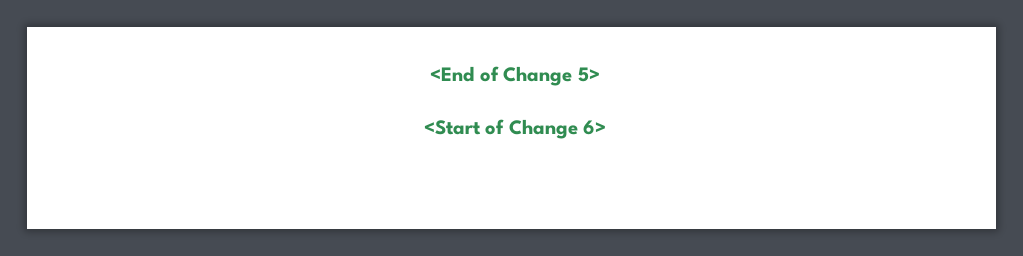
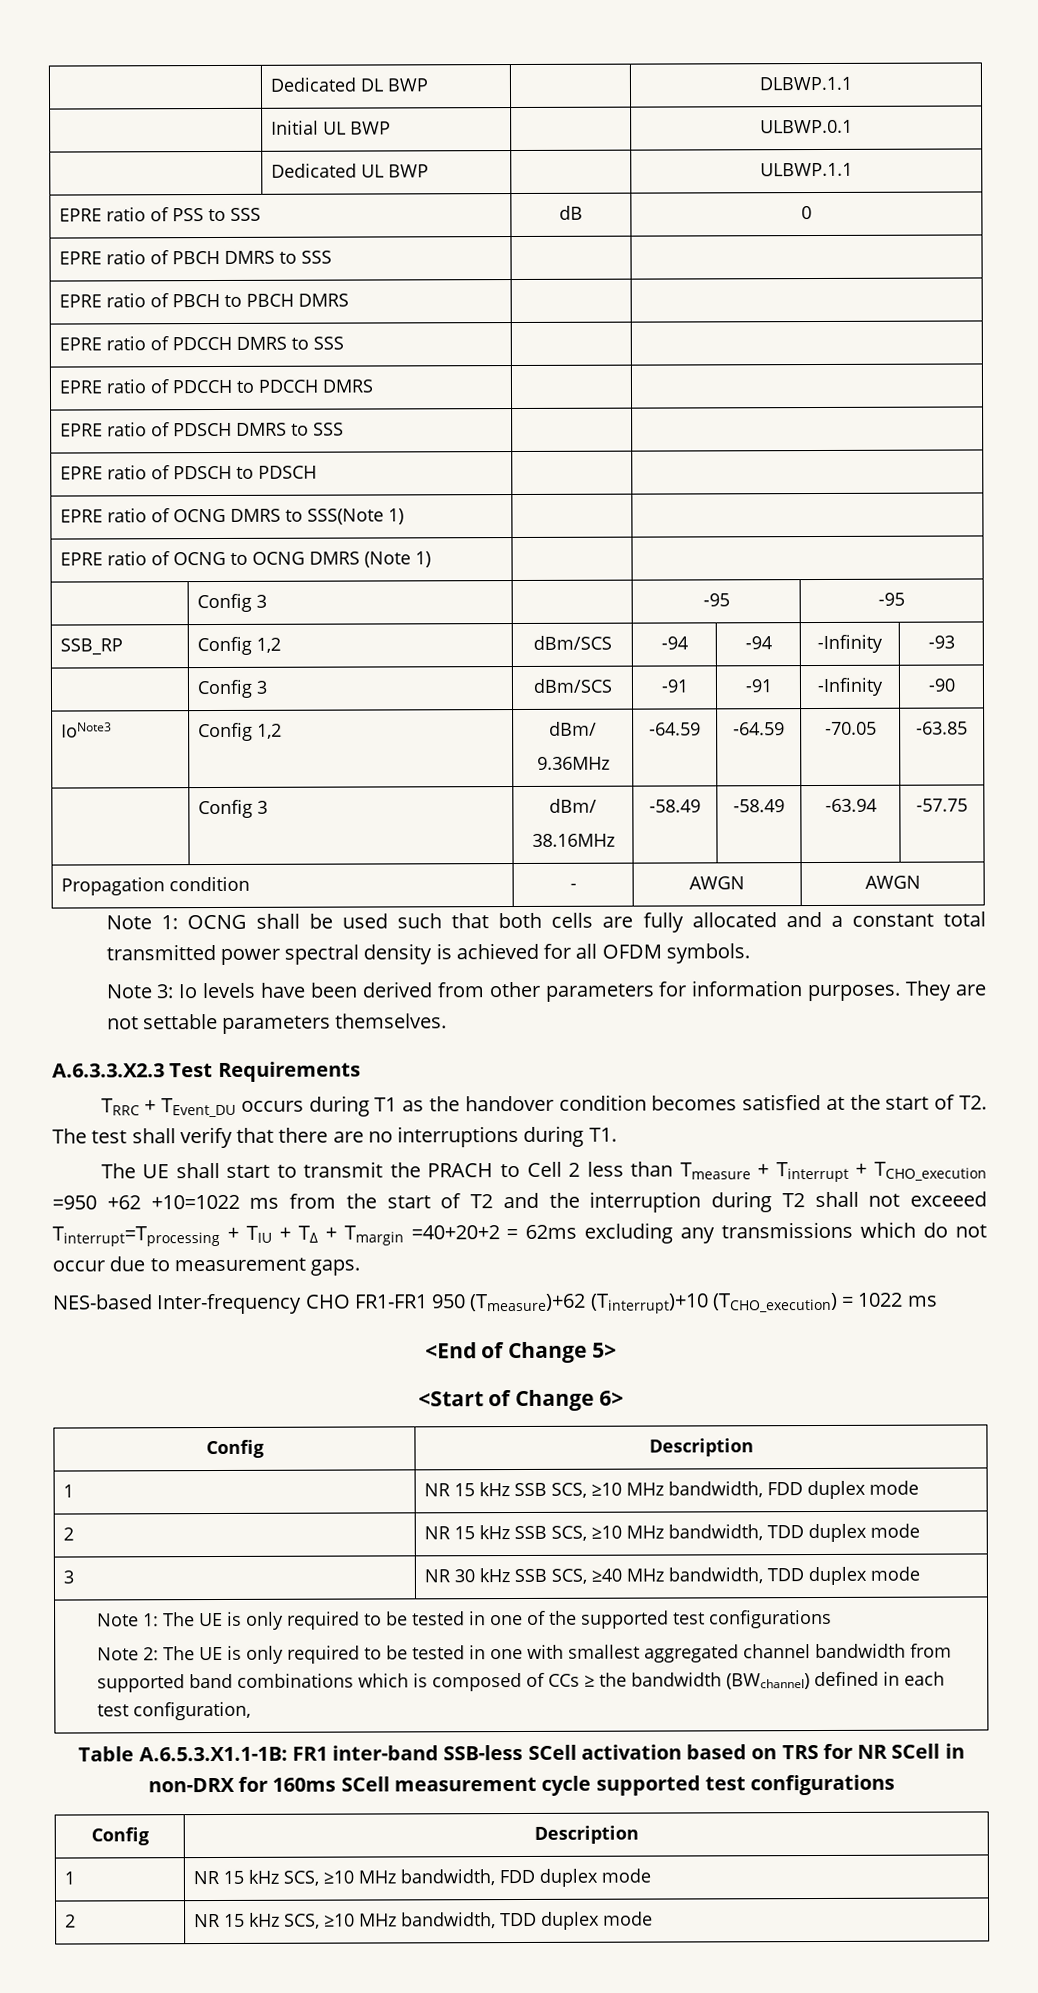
+ | Dedicated DL BWP | | DLBWP.1.1
+ | Initial UL BWP | | ULBWP.0.1
+ | Dedicated UL BWP | | ULBWP.1.1
+ EPRE ratio of PSS to SSS | dB | 0
+ EPRE ratio of PBCH DMRS to SSS | |
+ EPRE ratio of PBCH to PBCH DMRS | |
+ EPRE ratio of PDCCH DMRS to SSS | |
+ EPRE ratio of PDCCH to PDCCH DMRS | |
+ EPRE ratio of PDSCH DMRS to SSS | |
+ EPRE ratio of PDSCH to PDSCH | |
+ EPRE ratio of OCNG DMRS to SSS(Note 1) | |
+ EPRE ratio of OCNG to OCNG DMRS (Note 1) | |
+ | Config 3 | | -95 | -95
+ SSB_RP | Config 1,2 | dBm/SCS | -94 | -94 | -Infinity | -93
+ | Config 3 | dBm/SCS | -91 | -91 | -Infinity | -90
+ IoNote3 | Config 1,2 | dBm/
+ 9.36MHz | -64.59 | -64.59 | -70.05 | -63.85
+ | Config 3 | dBm/
+ 38.16MHz | -58.49 | -58.49 | -63.94 | -57.75
+ Propagation condition | - | AWGN | AWGN
+ Note 1: OCNG shall be used such that both cells are fully allocated and a constant total transmitted power spectral density is achieved for all OFDM symbols.
+ Note 3: Io levels have been derived from other parameters for information purposes. They are not settable parameters themselves.
+ A.6.3.3.X2.3 Test Requirements
+ TRRC + TEvent_DU occurs during T1 as the handover condition becomes satisfied at the start of T2. The test shall verify that there are no interruptions during T1.
+ The UE shall start to transmit the PRACH to Cell 2 less than Tmeasure + Tinterrupt + TCHO_execution =950 +62 +10=1022 ms from the start of T2 and the interruption during T2 shall not exceeed Tinterrupt=Tprocessing + TIU + T∆ + Tmargin =40+20+2 = 62ms excluding any transmissions which do not occur due to measurement gaps.
+ NES-based Inter-frequency CHO FR1-FR1 950 (Tmeasure)+62 (Tinterrupt)+10 (TCHO_execution) = 1022 ms
  <Start of Change 6>
+ Config | Description
+ 1 | NR 15 kHz SSB SCS, ≥10 MHz bandwidth, FDD duplex mode
+ 2 | NR 15 kHz SSB SCS, ≥10 MHz bandwidth, TDD duplex mode
+ 3 | NR 30 kHz SSB SCS, ≥40 MHz bandwidth, TDD duplex mode
+ Note 1: The UE is only required to be tested in one of the supported test configurations
+ Note 2: The UE is only required to be tested in one with smallest aggregated channel bandwidth from supported band combinations which is composed of CCs ≥ the bandwidth (BWchannel) defined in each test configuration,
+ Table A.6.5.3.X1.1-1B: FR1 inter-band SSB-less SCell activation based on TRS for NR SCell in non-DRX for 160ms SCell measurement cycle supported test configurations
+ Config | Description
+ 1 | NR 15 kHz SCS, ≥10 MHz bandwidth, FDD duplex mode
+ 2 | NR 15 kHz SCS, ≥10 MHz bandwidth, TDD duplex mode

